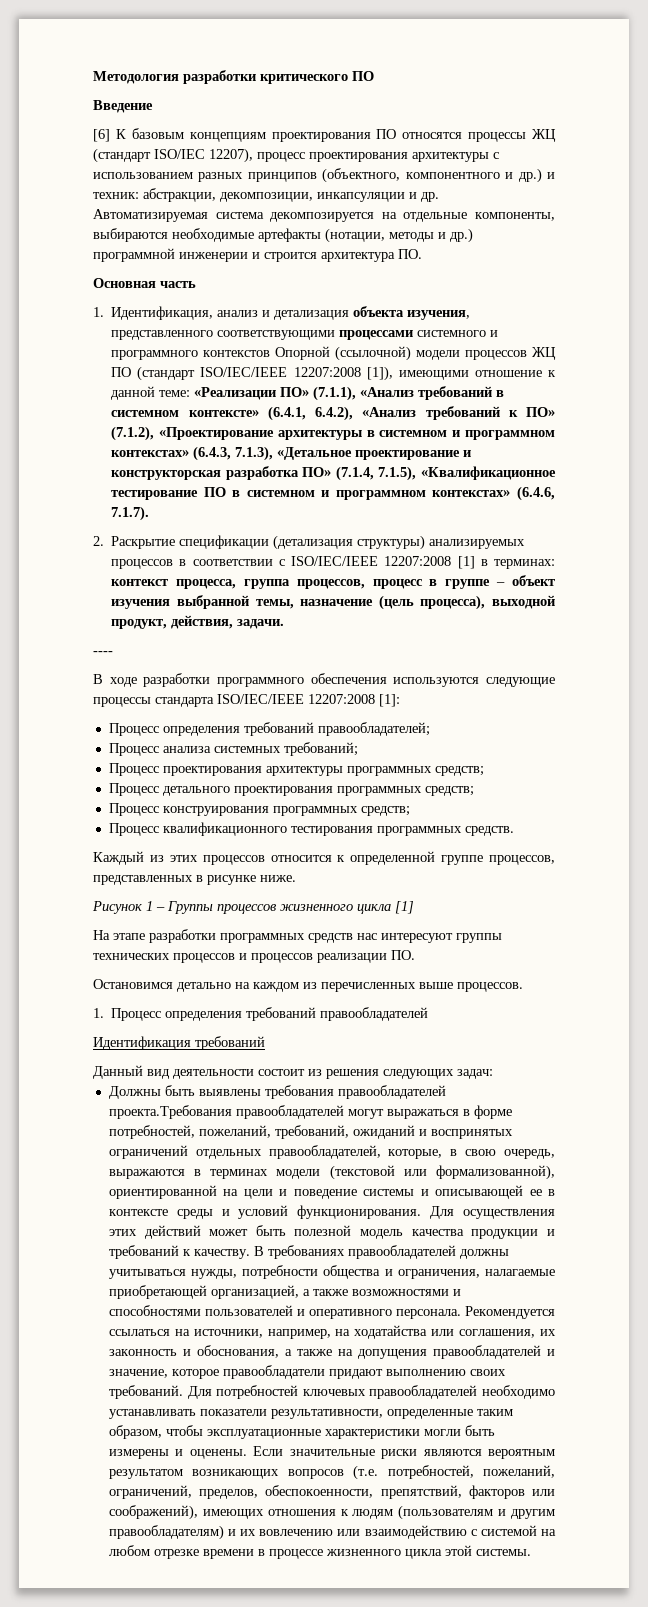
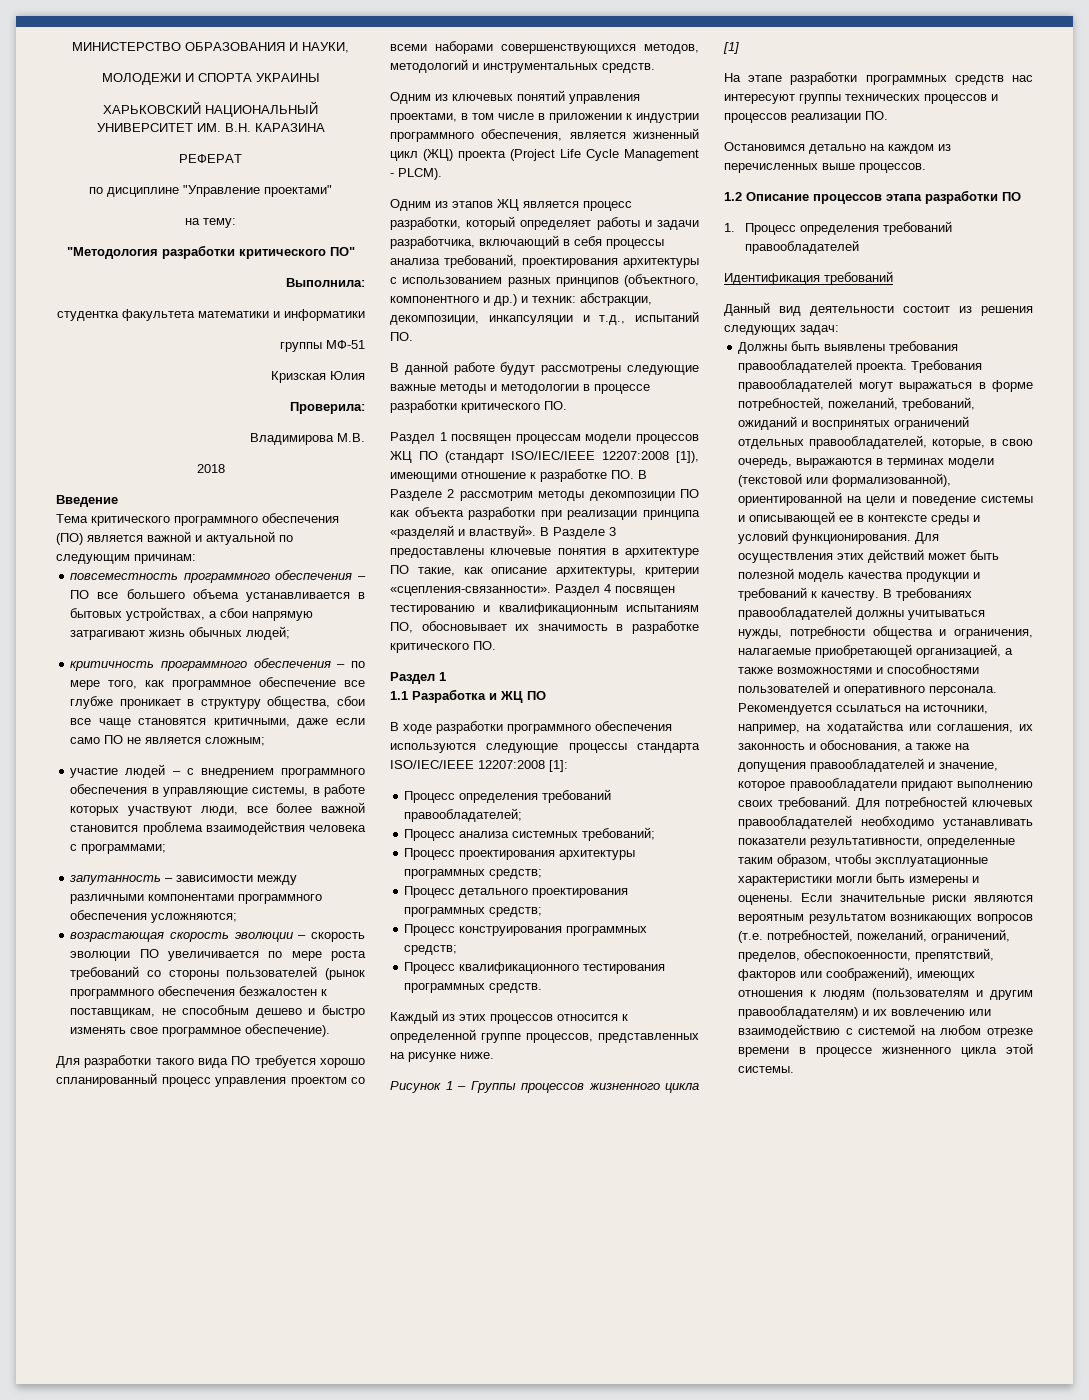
- Методология разработки критического ПО
+ МИНИСТЕРСТВО ОБРАЗОВАНИЯ И НАУКИ,
+ МОЛОДЕЖИ И СПОРТА УКРАИНЫ
+ ХАРЬКОВСКИЙ НАЦИОНАЛЬНЫЙ УНИВЕРСИТЕТ ИМ. В.Н. КАРАЗИНА
+ РЕФЕРАТ
+ по дисциплине "Управление проектами"
+ на тему:
+ "Методология разработки критического ПО"
+ Выполнила:
+ студентка факультета математики и информатики
+ группы МФ-51
+ Кризская Юлия
+ Проверила:
+ Владимирова М.В.
+ 2018
  Введение
- [6] К базовым концепциям проектирования ПО относятся процессы ЖЦ (стандарт ISO/IEC 12207), процесс проектирования архитектуры с использованием разных принципов (объектного, компонентного и др.) и техник: абстракции, декомпозиции, инкапсуляции и др. Автоматизируемая система декомпозируется на отдельные компоненты, выбираются необходимые артефакты (нотации, методы и др.) программной инженерии и строится архитектура ПО.
- Основная часть
- 1. Идентификация, анализ и детализация объекта изучения, представленного соответствующими процессами системного и программного контекстов Опорной (ссылочной) модели процессов ЖЦ ПО (стандарт ISO/IEC/IEEE 12207:2008 [1]), имеющими отношение к данной теме: «Реализации ПО» (7.1.1), «Анализ требований в системном контексте» (6.4.1, 6.4.2), «Анализ требований к ПО» (7.1.2), «Проектирование архитектуры в системном и программном контекстах» (6.4.3, 7.1.3), «Детальное проектирование и конструкторская разработка ПО» (7.1.4, 7.1.5), «Квалификационное тестирование ПО в системном и программном контекстах» (6.4.6, 7.1.7).
- 2. Раскрытие спецификации (детализация структуры) анализируемых процессов в соответствии с ISO/IEC/IEEE 12207:2008 [1] в терминах: контекст процесса, группа процессов, процесс в группе – объект изучения выбранной темы, назначение (цель процесса), выходной продукт, действия, задачи.
- ----
+ Тема критического программного обеспечения (ПО) является важной и актуальной по следующим причинам:
+ повсеместность программного обеспечения – ПО все большего объема устанавливается в бытовых устройствах, а сбои напрямую затрагивают жизнь обычных людей;
+ критичность программного обеспечения – по мере того, как программное обеспечение все глубже проникает в структуру общества, сбои все чаще становятся критичными, даже если само ПО не является сложным;
+ участие людей – с внедрением программного обеспечения в управляющие системы, в работе которых участвуют люди, все более важной становится проблема взаимодействия человека с программами;
+ запутанность – зависимости между различными компонентами программного обеспечения усложняются;
+ возрастающая скорость эволюции – скорость эволюции ПО увеличивается по мере роста требований со стороны пользователей (рынок программного обеспечения безжалостен к поставщикам, не способным дешево и быстро изменять свое программное обеспечение).
+ Для разработки такого вида ПО требуется хорошо спланированный процесс управления проектом со всеми наборами совершенствующихся методов, методологий и инструментальных средств.
+ Одним из ключевых понятий управления проектами, в том числе в приложении к индустрии программного обеспечения, является жизненный цикл (ЖЦ) проекта (Project Life Cycle Management - PLCM).
+ Одним из этапов ЖЦ является процесс разработки, который определяет работы и задачи разработчика, включающий в себя процессы анализа требований, проектирования архитектуры с использованием разных принципов (объектного, компонентного и др.) и техник: абстракции, декомпозиции, инкапсуляции и т.д., испытаний ПО.
+ В данной работе будут рассмотрены следующие важные методы и методологии в процессе разработки критического ПО.
+ Раздел 1 посвящен процессам модели процессов ЖЦ ПО (стандарт ISO/IEC/IEEE 12207:2008 [1]), имеющими отношение к разработке ПО. В Разделе 2 рассмотрим методы декомпозиции ПО как объекта разработки при реализации принципа «разделяй и властвуй». В Разделе 3 предоставлены ключевые понятия в архитектуре ПО такие, как описание архитектуры, критерии «сцепления-связанности». Раздел 4 посвящен тестированию и квалификационным испытаниям ПО, обосновывает их значимость в разработке критического ПО.
+ Раздел 1
+ 1.1 Разработка и ЖЦ ПО
- Каждый из этих процессов относится к определенной группе процессов, представленных в рисунке ниже.
+ Каждый из этих процессов относится к определенной группе процессов, представленных на рисунке ниже.
+ 1.2 Описание процессов этапа разработки ПО
- Должны быть выявлены требования правообладателей проекта.Требования правообладателей могут выражаться в форме потребностей, пожеланий, требований, ожиданий и воспринятых ограничений отдельных правообладателей, которые, в свою очередь, выражаются в терминах модели (текстовой или формализованной), ориентированной на цели и поведение системы и описывающей ее в контексте среды и условий функционирования.
+ Должны быть выявлены требования правообладателей проекта. Требования правообладателей могут выражаться в форме потребностей, пожеланий, требований, ожиданий и воспринятых ограничений отдельных правообладателей, которые, в свою очередь, выражаются в терминах модели (текстовой или формализованной), ориентированной на цели и поведение системы и описывающей ее в контексте среды и условий функционирования.

